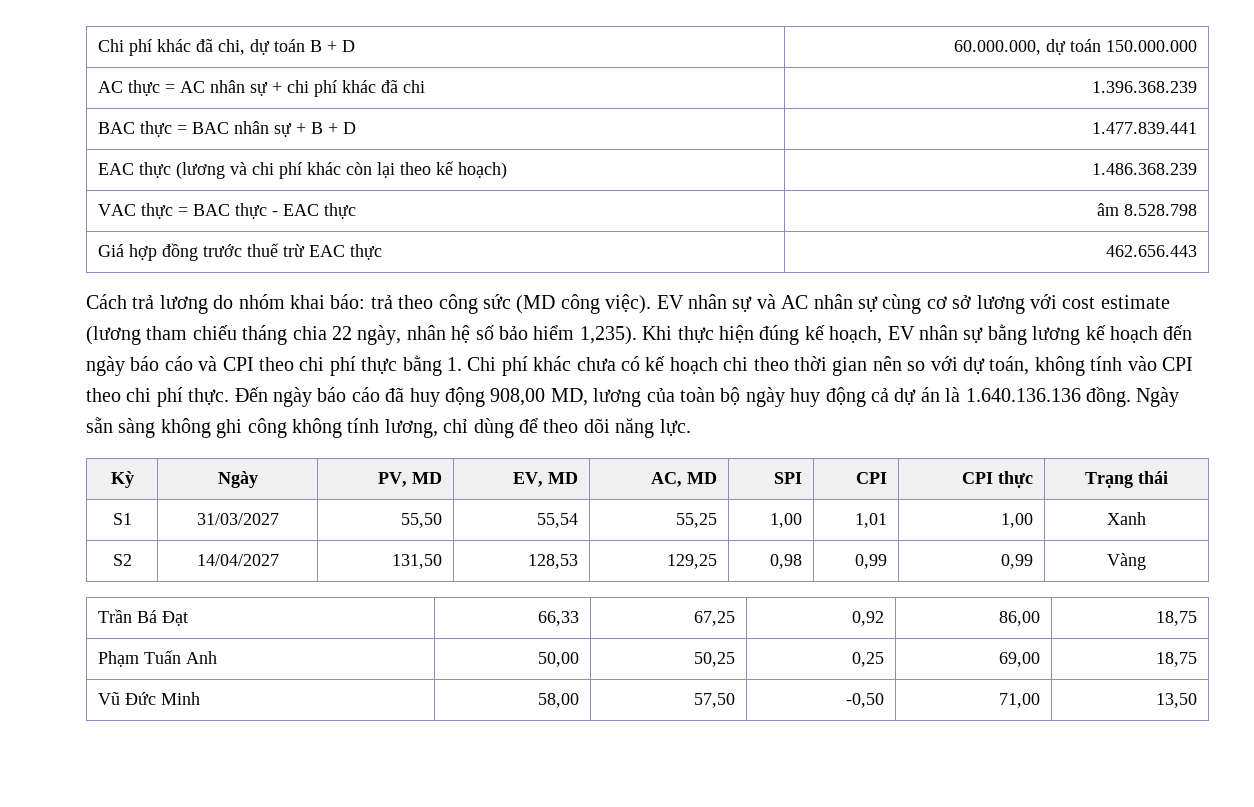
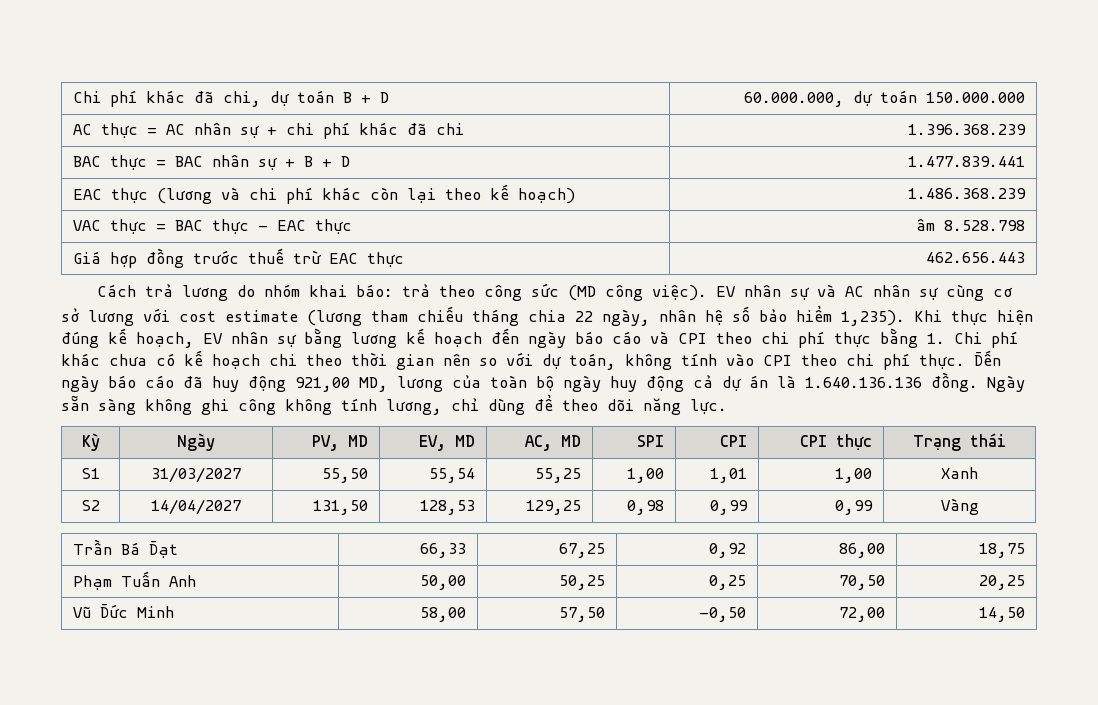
- Đến ngày báo cáo đã huy động 908,00 MD, lương của toàn bộ ngày huy động cả dự án là 1.640.136.136 đồng.
+ Đến ngày báo cáo đã huy động 921,00 MD, lương của toàn bộ ngày huy động cả dự án là 1.640.136.136 đồng.
- Phạm Tuấn Anh | 50,00 | 50,25 | 0,25 | 69,00 | 18,75
+ Phạm Tuấn Anh | 50,00 | 50,25 | 0,25 | 70,50 | 20,25
- Vũ Đức Minh | 58,00 | 57,50 | -0,50 | 71,00 | 13,50
+ Vũ Đức Minh | 58,00 | 57,50 | -0,50 | 72,00 | 14,50

